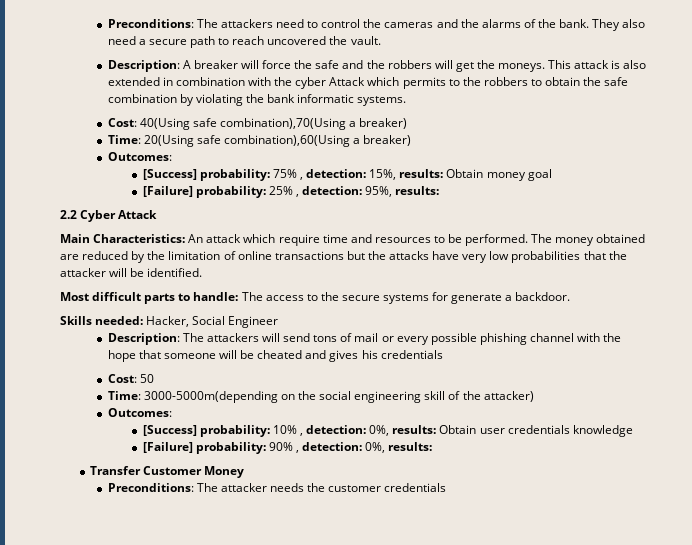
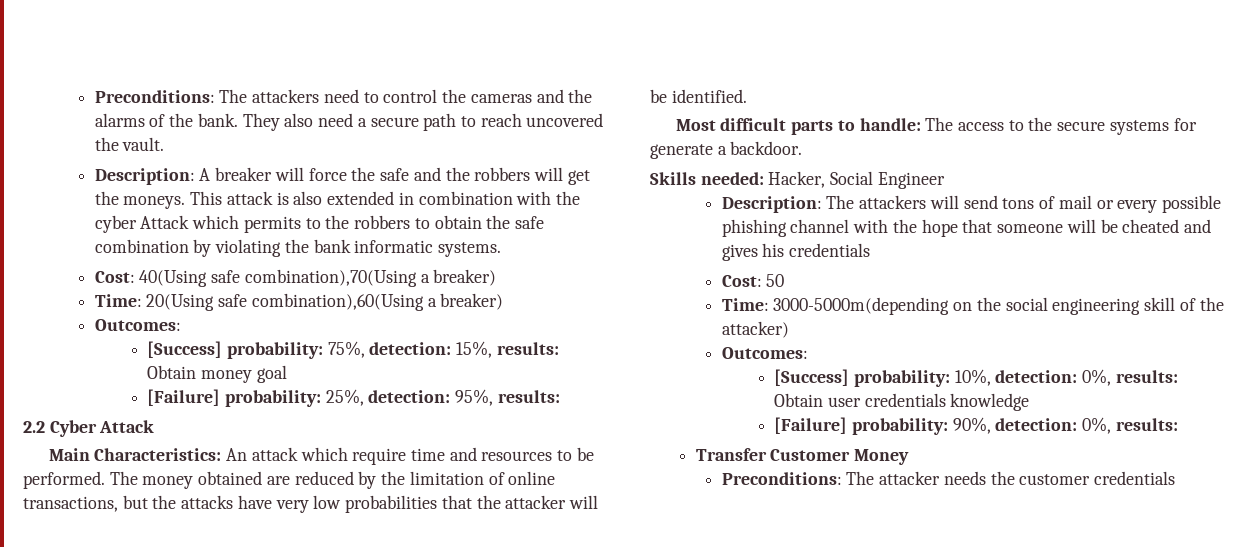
- [Success] probability: 75% , detection: 15%, results: Obtain money goal
+ [Success] probability: 75%, detection: 15%, results: Obtain money goal
- [Failure] probability: 25% , detection: 95%, results:
+ [Failure] probability: 25%, detection: 95%, results:
- The money obtained are reduced by the limitation of online transactions but the attacks have very low probabilities that the attacker will be identified.
+ The money obtained are reduced by the limitation of online transactions, but the attacks have very low probabilities that the attacker will be identified.
- [Success] probability: 10% , detection: 0%, results: Obtain user credentials knowledge
+ [Success] probability: 10%, detection: 0%, results: Obtain user credentials knowledge
- [Failure] probability: 90% , detection: 0%, results:
+ [Failure] probability: 90%, detection: 0%, results:

